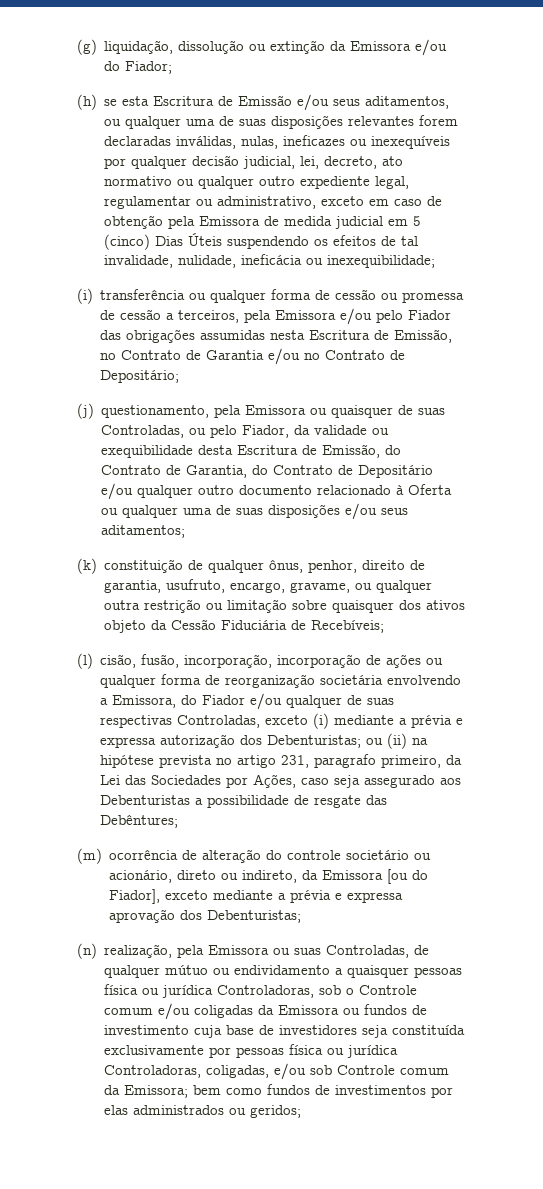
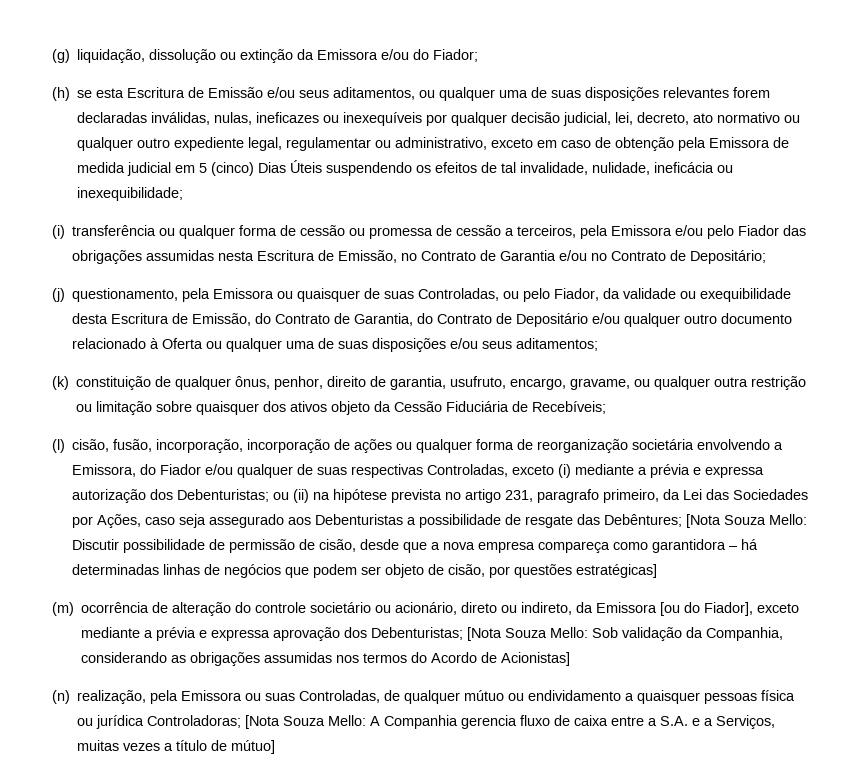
+ [Nota Souza Mello: Discutir possibilidade de permissão de cisão, desde que a nova empresa compareça como garantidora – há determinadas linhas de negócios que podem ser objeto de cisão, por questões estratégicas]
- (m) ocorrência de alteração do controle societário ou acionário, direto ou indireto, da Emissora [ou do Fiador], exceto mediante a prévia e expressa aprovação dos Debenturistas;
+ (m) ocorrência de alteração do controle societário ou acionário, direto ou indireto, da Emissora [ou do Fiador], exceto mediante a prévia e expressa aprovação dos Debenturistas; [Nota Souza Mello: Sob validação da Companhia, considerando as obrigações assumidas nos termos do Acordo de Acionistas]
- (n) realização, pela Emissora ou suas Controladas, de qualquer mútuo ou endividamento a quaisquer pessoas física ou jurídica Controladoras, sob o Controle comum e/ou coligadas da Emissora ou fundos de investimento cuja base de investidores seja constituída exclusivamente por pessoas física ou jurídica Controladoras, coligadas, e/ou sob Controle comum da Emissora; bem como fundos de investimentos por elas administrados ou geridos;
+ (n) realização, pela Emissora ou suas Controladas, de qualquer mútuo ou endividamento a quaisquer pessoas física ou jurídica Controladoras; [Nota Souza Mello: A Companhia gerencia fluxo de caixa entre a S.A. e a Serviços, muitas vezes a título de mútuo]

